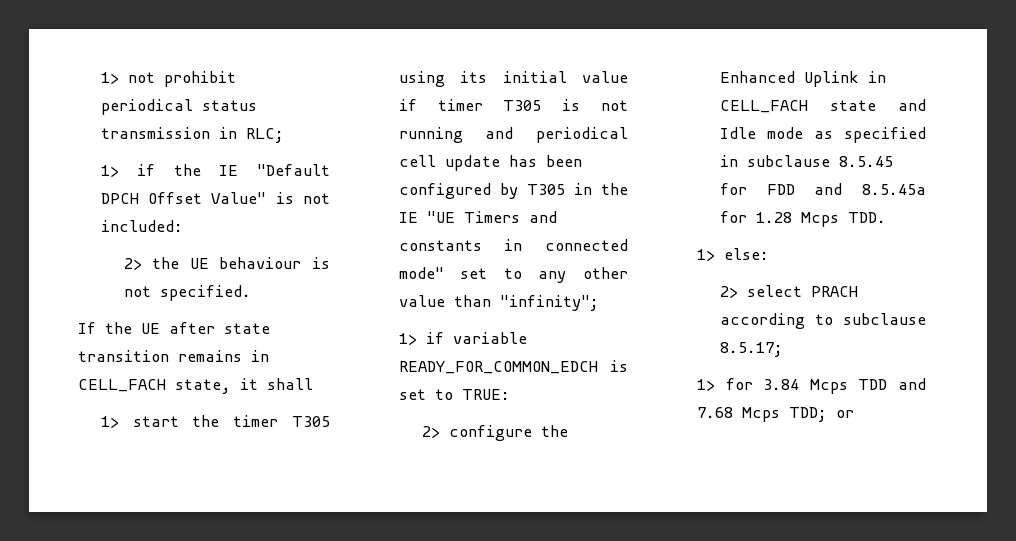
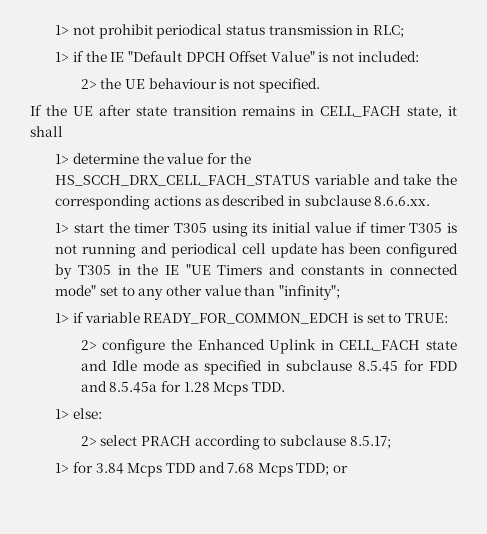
+ 1> determine the value for the HS_SCCH_DRX_CELL_FACH_STATUS variable and take the corresponding actions as described in subclause 8.6.6.xx.

